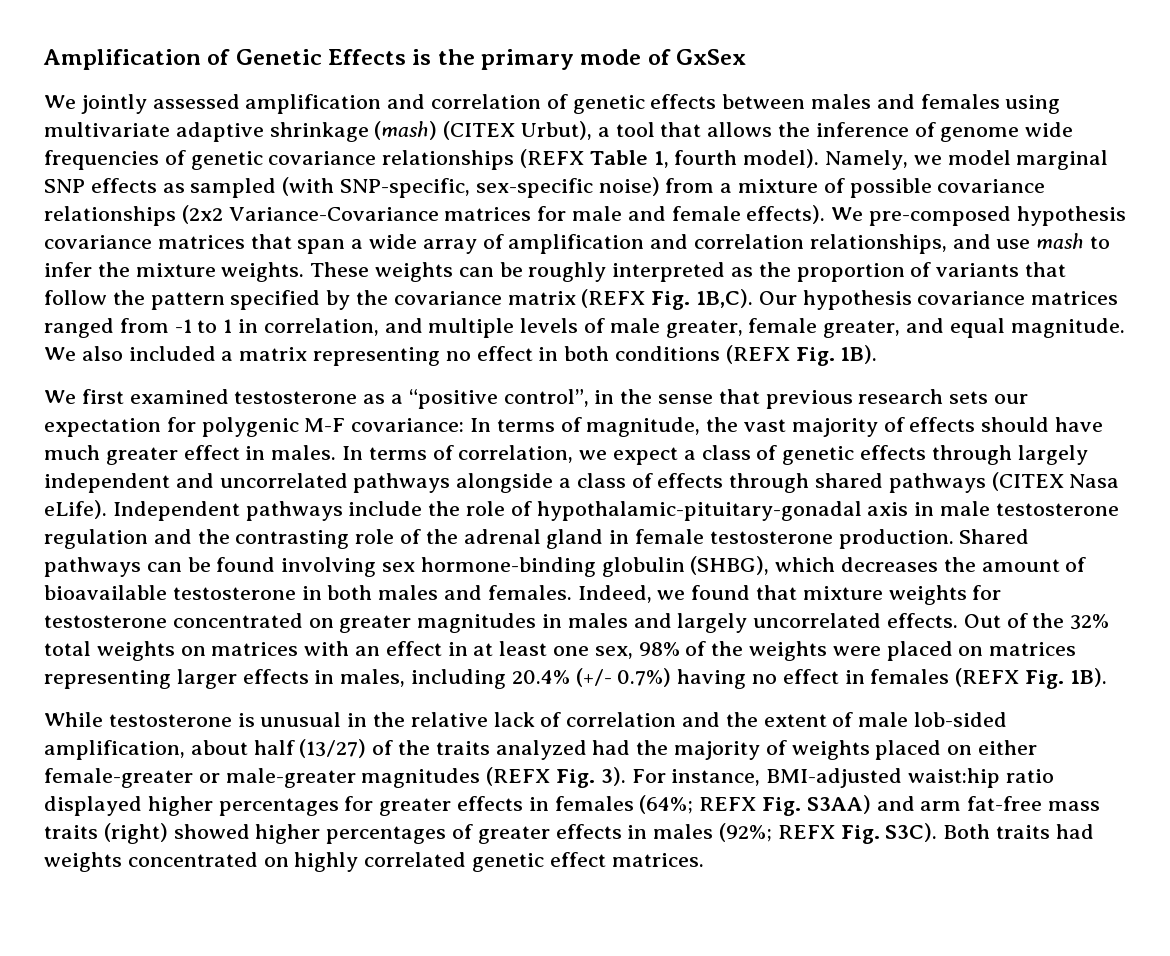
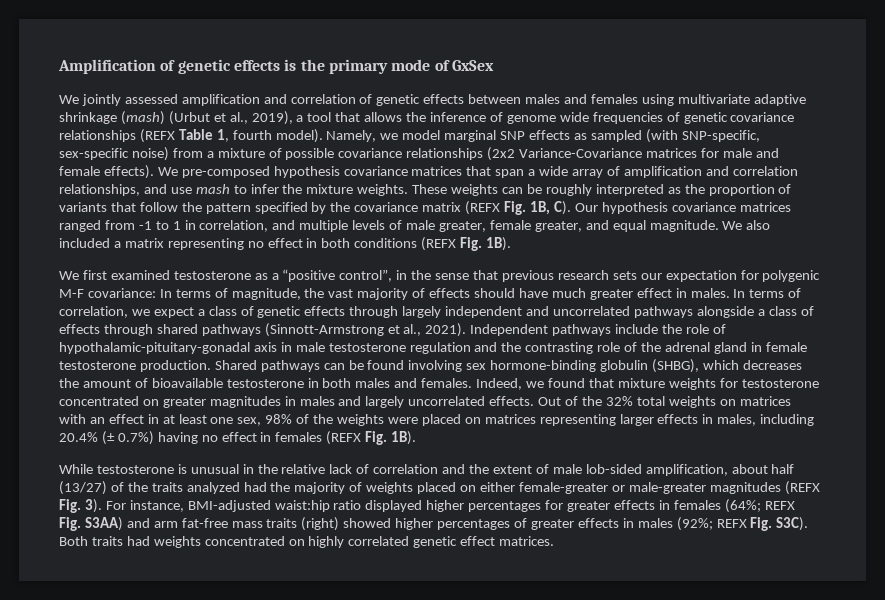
- Amplification of Genetic Effects is the primary mode of GxSex
+ Amplification of genetic effects is the primary mode of GxSex
- We jointly assessed amplification and correlation of genetic effects between males and females using multivariate adaptive shrinkage (mash) (CITEX Urbut), a tool that allows the inference of genome wide frequencies of genetic covariance relationships (REFX Table 1, fourth model).
+ We jointly assessed amplification and correlation of genetic effects between males and females using multivariate adaptive shrinkage (mash) (Urbut et al., 2019), a tool that allows the inference of genome wide frequencies of genetic covariance relationships (REFX Table 1, fourth model).
- These weights can be roughly interpreted as the proportion of variants that follow the pattern specified by the covariance matrix (REFX Fig. 1B,C). Our hypothesis covariance matrices ranged from -1 to 1 in correlation, and multiple levels of male greater, female greater, and equal magnitude.
+ These weights can be roughly interpreted as the proportion of variants that follow the pattern specified by the covariance matrix (REFX Fig. 1B, C). Our hypothesis covariance matrices ranged from -1 to 1 in correlation, and multiple levels of male greater, female greater, and equal magnitude.
- In terms of correlation, we expect a class of genetic effects through largely independent and uncorrelated pathways alongside a class of effects through shared pathways (CITEX Nasa eLife).
+ In terms of correlation, we expect a class of genetic effects through largely independent and uncorrelated pathways alongside a class of effects through shared pathways (Sinnott-Armstrong et al., 2021).
- Out of the 32% total weights on matrices with an effect in at least one sex, 98% of the weights were placed on matrices representing larger effects in males, including 20.4% (+/- 0.7%) having no effect in females (REFX Fig. 1B).
+ Out of the 32% total weights on matrices with an effect in at least one sex, 98% of the weights were placed on matrices representing larger effects in males, including 20.4% (± 0.7%) having no effect in females (REFX Fig. 1B).

